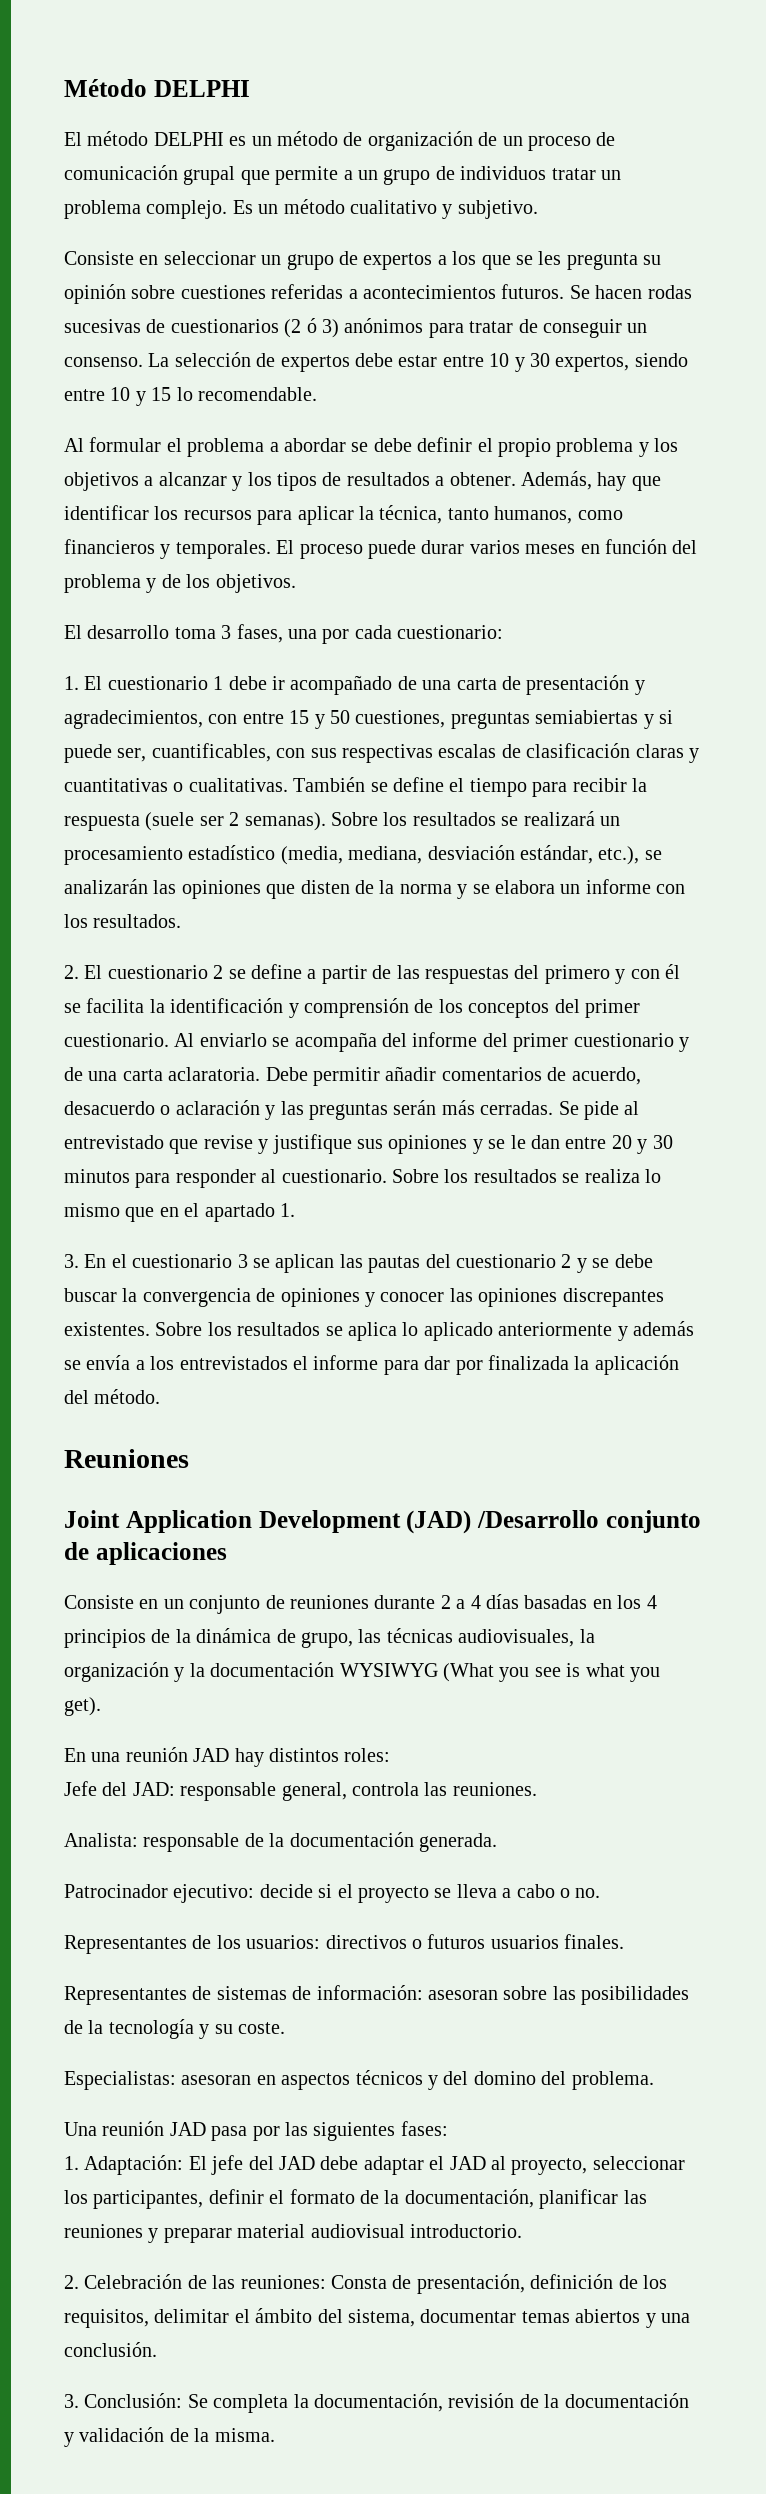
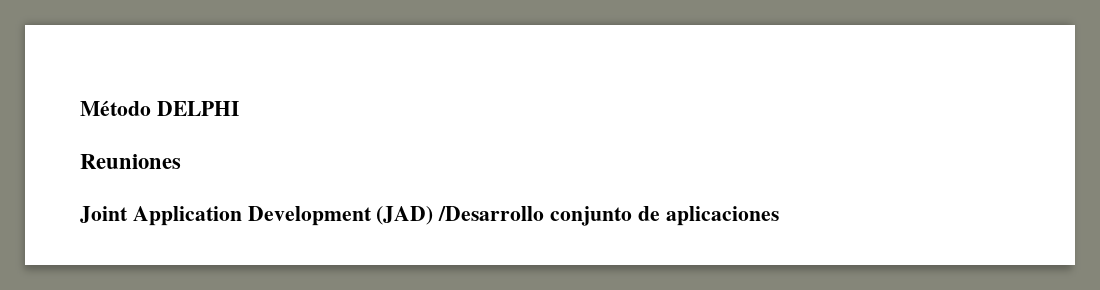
- El método DELPHI es un método de organización de un proceso de comunicación grupal que permite a un grupo de individuos tratar un problema complejo. Es un método cualitativo y subjetivo.
- Consiste en seleccionar un grupo de expertos a los que se les pregunta su opinión sobre cuestiones referidas a acontecimientos futuros. Se hacen rodas sucesivas de cuestionarios (2 ó 3) anónimos para tratar de conseguir un consenso. La selección de expertos debe estar entre 10 y 30 expertos, siendo entre 10 y 15 lo recomendable.
- Al formular el problema a abordar se debe definir el propio problema y los objetivos a alcanzar y los tipos de resultados a obtener. Además, hay que identificar los recursos para aplicar la técnica, tanto humanos, como financieros y temporales. El proceso puede durar varios meses en función del problema y de los objetivos.
- El desarrollo toma 3 fases, una por cada cuestionario:
- 1. El cuestionario 1 debe ir acompañado de una carta de presentación y agradecimientos, con entre 15 y 50 cuestiones, preguntas semiabiertas y si puede ser, cuantificables, con sus respectivas escalas de clasificación claras y cuantitativas o cualitativas. También se define el tiempo para recibir la respuesta (suele ser 2 semanas). Sobre los resultados se realizará un procesamiento estadístico (media, mediana, desviación estándar, etc.), se analizarán las opiniones que disten de la norma y se elabora un informe con los resultados.
- 2. El cuestionario 2 se define a partir de las respuestas del primero y con él se facilita la identificación y comprensión de los conceptos del primer cuestionario. Al enviarlo se acompaña del informe del primer cuestionario y de una carta aclaratoria. Debe permitir añadir comentarios de acuerdo, desacuerdo o aclaración y las preguntas serán más cerradas. Se pide al entrevistado que revise y justifique sus opiniones y se le dan entre 20 y 30 minutos para responder al cuestionario. Sobre los resultados se realiza lo mismo que en el apartado 1.
- 3. En el cuestionario 3 se aplican las pautas del cuestionario 2 y se debe buscar la convergencia de opiniones y conocer las opiniones discrepantes existentes. Sobre los resultados se aplica lo aplicado anteriormente y además se envía a los entrevistados el informe para dar por finalizada la aplicación del método.
- Consiste en un conjunto de reuniones durante 2 a 4 días basadas en los 4 principios de la dinámica de grupo, las técnicas audiovisuales, la organización y la documentación WYSIWYG (What you see is what you get).
- En una reunión JAD hay distintos roles:
- Jefe del JAD: responsable general, controla las reuniones.
- Analista: responsable de la documentación generada.
- Patrocinador ejecutivo: decide si el proyecto se lleva a cabo o no.
- Representantes de los usuarios: directivos o futuros usuarios finales.
- Representantes de sistemas de información: asesoran sobre las posibilidades de la tecnología y su coste.
- Especialistas: asesoran en aspectos técnicos y del domino del problema.
- Una reunión JAD pasa por las siguientes fases:
- 1. Adaptación: El jefe del JAD debe adaptar el JAD al proyecto, seleccionar los participantes, definir el formato de la documentación, planificar las reuniones y preparar material audiovisual introductorio.
- 2. Celebración de las reuniones: Consta de presentación, definición de los requisitos, delimitar el ámbito del sistema, documentar temas abiertos y una conclusión.
- 3. Conclusión: Se completa la documentación, revisión de la documentación y validación de la misma.

